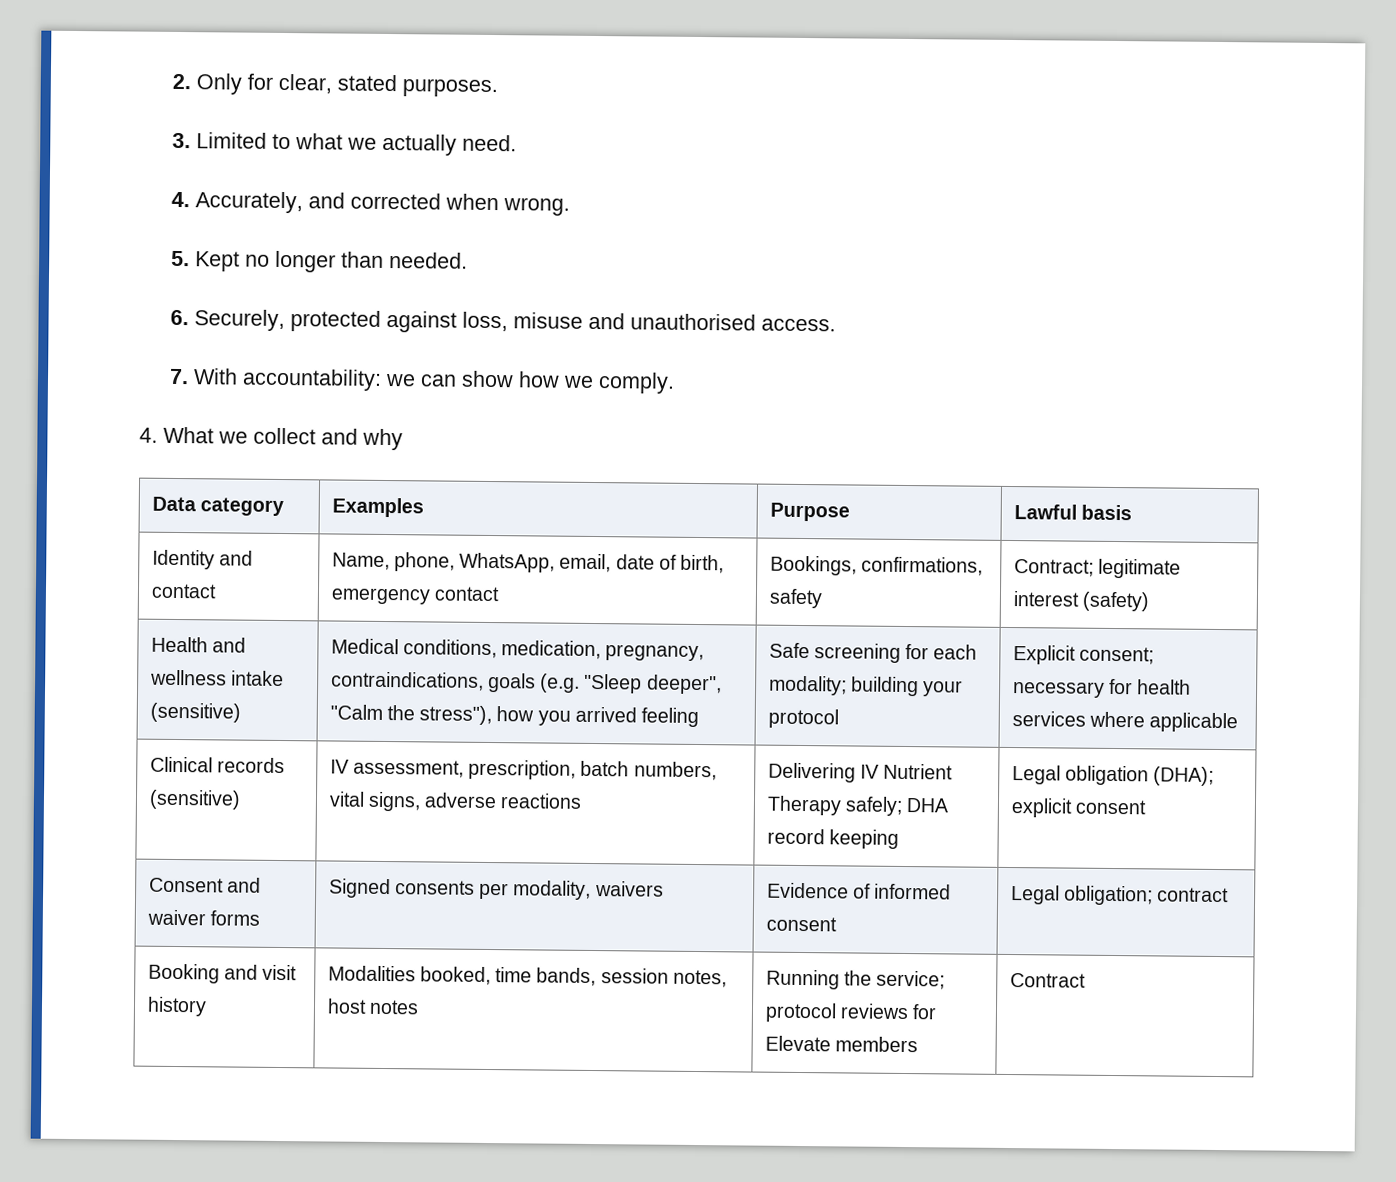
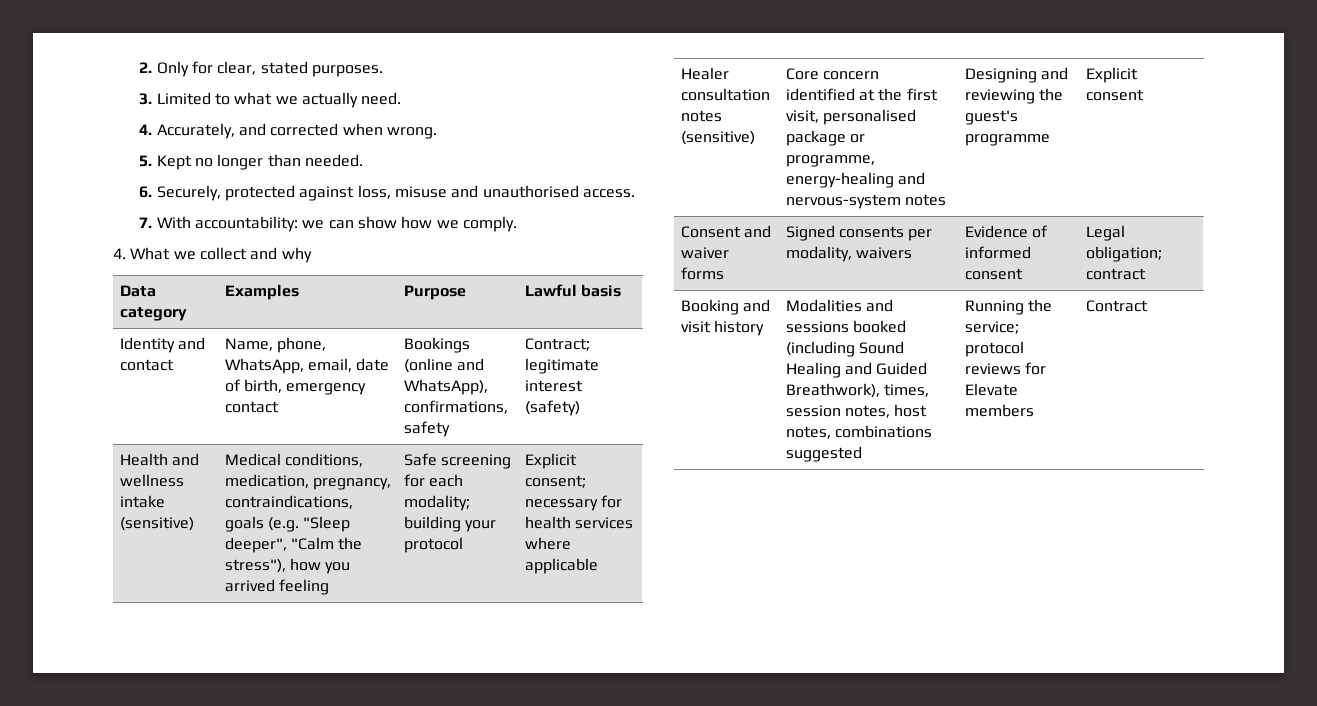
- Identity and contact | Name, phone, WhatsApp, email, date of birth, emergency contact | Bookings, confirmations, safety | Contract; legitimate interest (safety)
+ Identity and contact | Name, phone, WhatsApp, email, date of birth, emergency contact | Bookings (online and WhatsApp), confirmations, safety | Contract; legitimate interest (safety)
- Clinical records (sensitive) | IV assessment, prescription, batch numbers, vital signs, adverse reactions | Delivering IV Nutrient Therapy safely; DHA record keeping | Legal obligation (DHA); explicit consent
+ Healer consultation notes (sensitive) | Core concern identified at the first visit, personalised package or programme, energy-healing and nervous-system notes | Designing and reviewing the guest's programme | Explicit consent
- Booking and visit history | Modalities booked, time bands, session notes, host notes | Running the service; protocol reviews for Elevate members | Contract
+ Booking and visit history | Modalities and sessions booked (including Sound Healing and Guided Breathwork), times, session notes, host notes, combinations suggested | Running the service; protocol reviews for Elevate members | Contract

